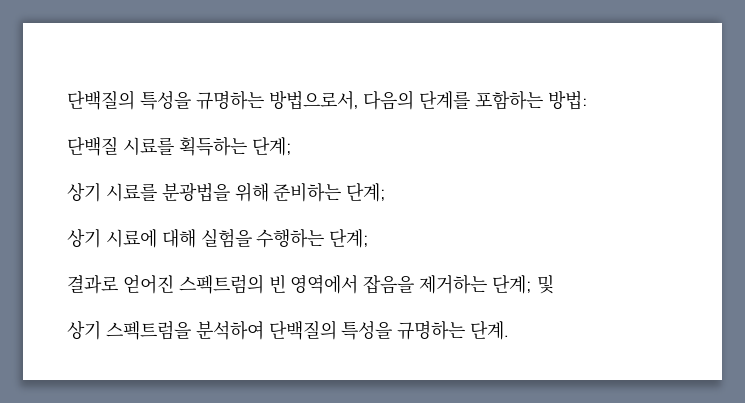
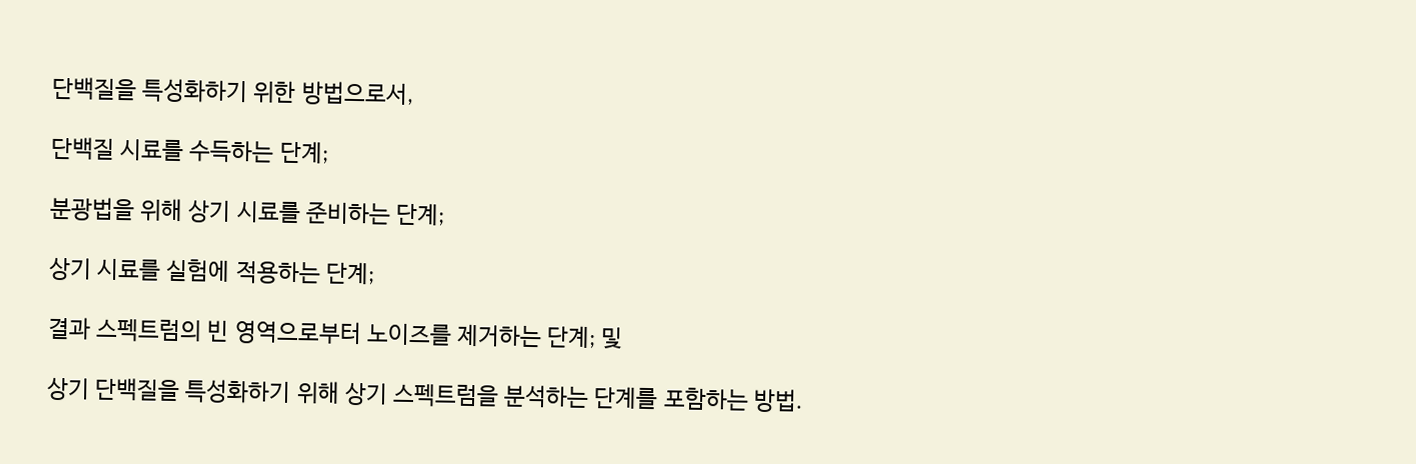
- 단백질의 특성을 규명하는 방법으로서, 다음의 단계를 포함하는 방법:
- 단백질 시료를 획득하는 단계;
- 상기 시료를 분광법을 위해 준비하는 단계;
- 상기 시료에 대해 실험을 수행하는 단계;
- 결과로 얻어진 스펙트럼의 빈 영역에서 잡음을 제거하는 단계; 및
- 상기 스펙트럼을 분석하여 단백질의 특성을 규명하는 단계.
+ 단백질을 특성화하기 위한 방법으로서,
+ 단백질 시료를 수득하는 단계;
+ 분광법을 위해 상기 시료를 준비하는 단계;
+ 상기 시료를 실험에 적용하는 단계;
+ 결과 스펙트럼의 빈 영역으로부터 노이즈를 제거하는 단계; 및
+ 상기 단백질을 특성화하기 위해 상기 스펙트럼을 분석하는 단계를 포함하는 방법.

